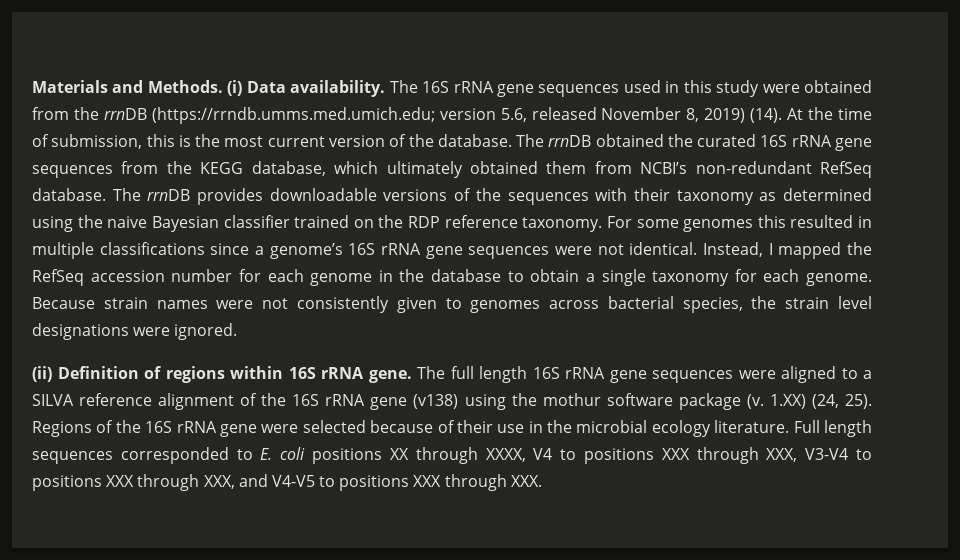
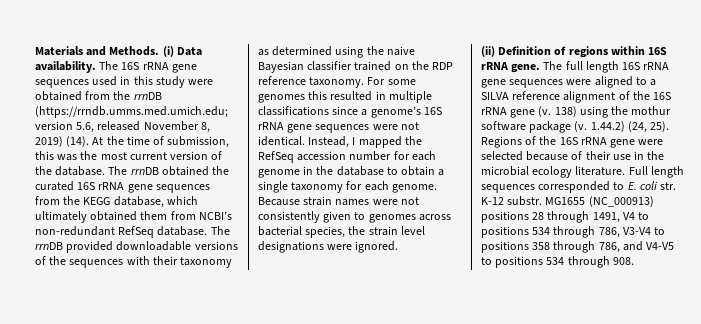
- At the time of submission, this is the most current version of the database.
+ At the time of submission, this was the most current version of the database.
- The rrnDB provides downloadable versions of the sequences with their taxonomy as determined using the naive Bayesian classifier trained on the RDP reference taxonomy.
+ The rrnDB provided downloadable versions of the sequences with their taxonomy as determined using the naive Bayesian classifier trained on the RDP reference taxonomy.
- The full length 16S rRNA gene sequences were aligned to a SILVA reference alignment of the 16S rRNA gene (v138) using the mothur software package (v.
+ The full length 16S rRNA gene sequences were aligned to a SILVA reference alignment of the 16S rRNA gene (v. 138) using the mothur software package (v.
- 1.XX) (24, 25).
+ 1.44.2) (24, 25).
- Full length sequences corresponded to E. coli positions XX through XXXX, V4 to positions XXX through XXX, V3-V4 to positions XXX through XXX, and V4-V5 to positions XXX through XXX.
+ Full length sequences corresponded to E. coli str. K-12 substr. MG1655 (NC_000913) positions 28 through 1491, V4 to positions 534 through 786, V3-V4 to positions 358 through 786, and V4-V5 to positions 534 through 908.

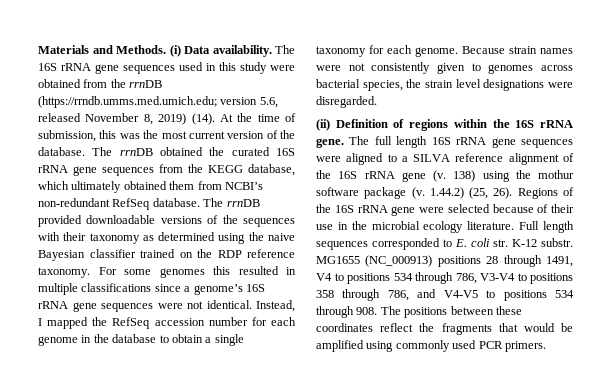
- Because strain names were not consistently given to genomes across bacterial species, the strain level designations were ignored.
+ Because strain names were not consistently given to genomes across bacterial species, the strain level designations were disregarded.
- (ii) Definition of regions within 16S rRNA gene.
+ (ii) Definition of regions within the 16S rRNA gene.
- 1.44.2) (24, 25).
+ 1.44.2) (25, 26).
- MG1655 (NC_000913) positions 28 through 1491, V4 to positions 534 through 786, V3-V4 to positions 358 through 786, and V4-V5 to positions 534 through 908.
+ MG1655 (NC_000913) positions 28 through 1491, V4 to positions 534 through 786, V3-V4 to positions 358 through 786, and V4-V5 to positions 534 through 908. The positions between these coordinates reflect the fragments that would be amplified using commonly used PCR primers.

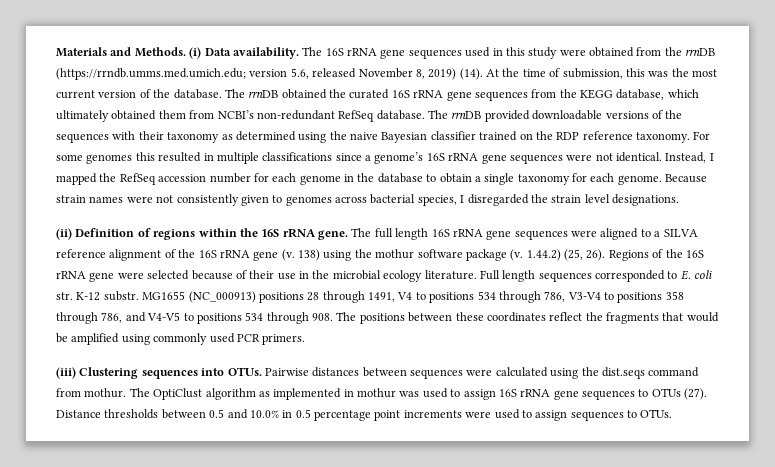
- Because strain names were not consistently given to genomes across bacterial species, the strain level designations were disregarded.
+ Because strain names were not consistently given to genomes across bacterial species, I disregarded the strain level designations.
+ (iii) Clustering sequences into OTUs. Pairwise distances between sequences were calculated using the dist.seqs command from mothur. The OptiClust algorithm as implemented in mothur was used to assign 16S rRNA gene sequences to OTUs (27). Distance thresholds between 0.5 and 10.0% in 0.5 percentage point increments were used to assign sequences to OTUs.

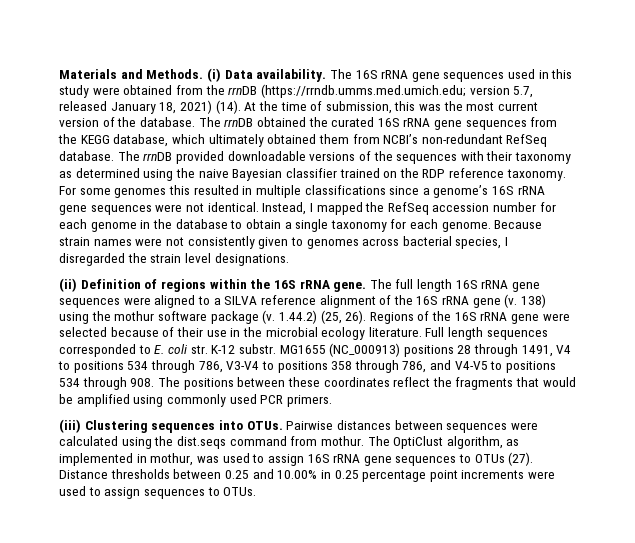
- The 16S rRNA gene sequences used in this study were obtained from the rrnDB (https://rrndb.umms.med.umich.edu; version 5.6, released November 8, 2019) (14).
+ The 16S rRNA gene sequences used in this study were obtained from the rrnDB (https://rrndb.umms.med.umich.edu; version 5.7, released January 18, 2021) (14).
- The OptiClust algorithm as implemented in mothur was used to assign 16S rRNA gene sequences to OTUs (27).
+ The OptiClust algorithm, as implemented in mothur, was used to assign 16S rRNA gene sequences to OTUs (27).
- Distance thresholds between 0.5 and 10.0% in 0.5 percentage point increments were used to assign sequences to OTUs.
+ Distance thresholds between 0.25 and 10.00% in 0.25 percentage point increments were used to assign sequences to OTUs.

